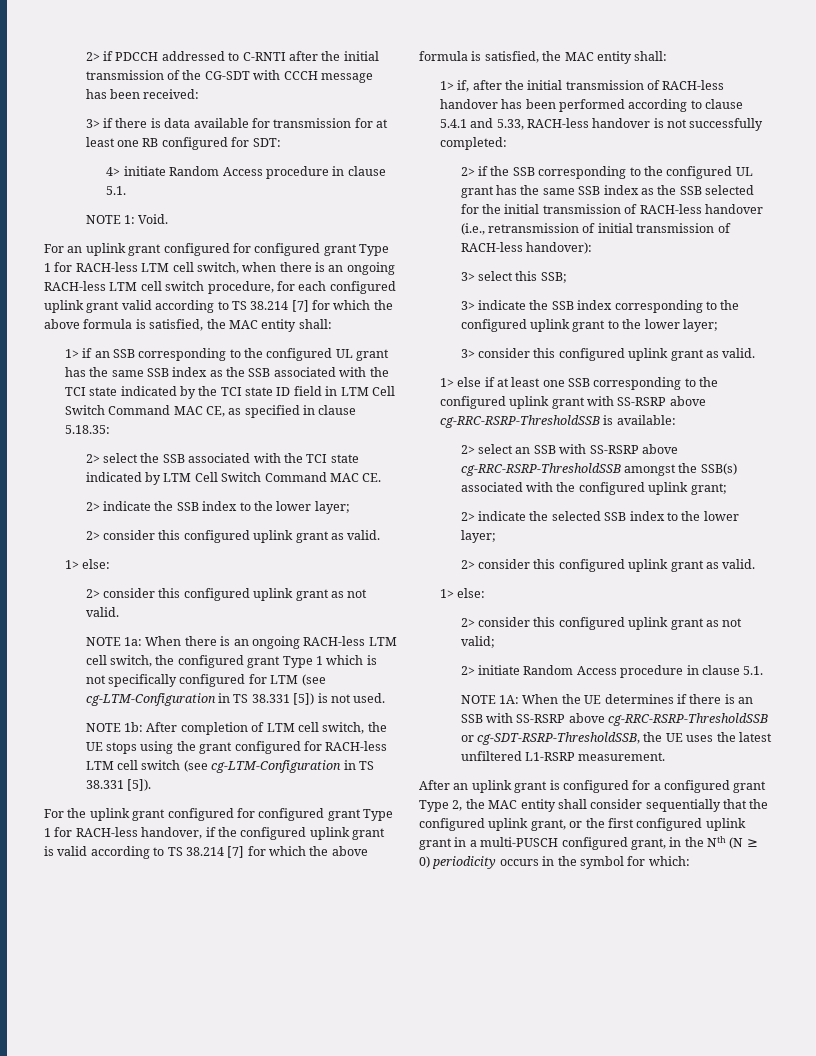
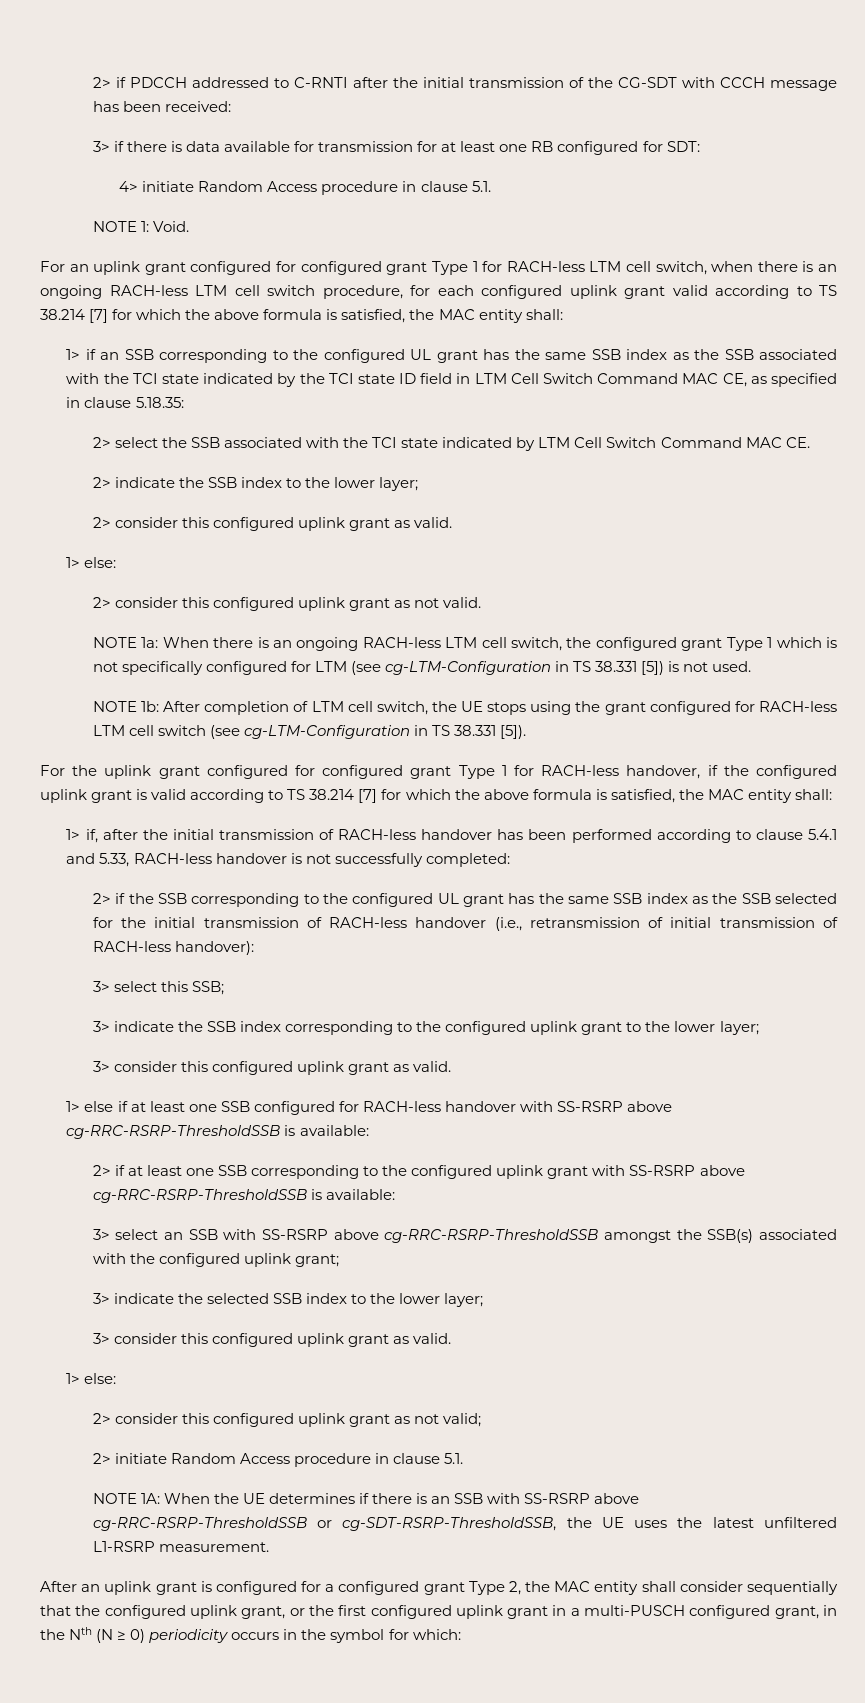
- 1> else if at least one SSB corresponding to the configured uplink grant with SS-RSRP above cg-RRC-RSRP-ThresholdSSB is available:
+ 1> else if at least one SSB configured for RACH-less handover with SS-RSRP above cg-RRC-RSRP-ThresholdSSB is available:
+ 2> if at least one SSB corresponding to the configured uplink grant with SS-RSRP above cg-RRC-RSRP-ThresholdSSB is available:
- 2> select an SSB with SS-RSRP above cg-RRC-RSRP-ThresholdSSB amongst the SSB(s) associated with the configured uplink grant;
+ 3> select an SSB with SS-RSRP above cg-RRC-RSRP-ThresholdSSB amongst the SSB(s) associated with the configured uplink grant;
- 2> indicate the selected SSB index to the lower layer;
- 2> consider this configured uplink grant as valid.
+ 3> indicate the selected SSB index to the lower layer;
+ 3> consider this configured uplink grant as valid.

